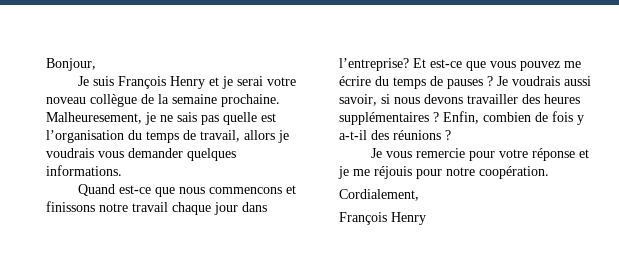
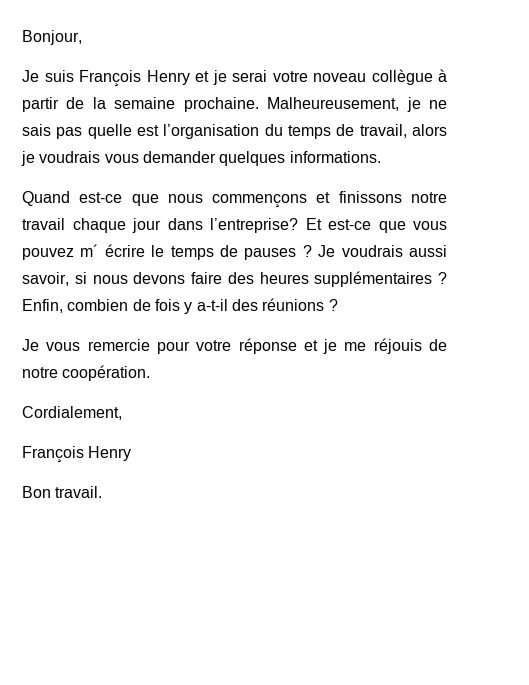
- Je suis François Henry et je serai votre noveau collègue de la semaine prochaine.
+ Je suis François Henry et je serai votre noveau collègue à partir de la semaine prochaine.
- Malheuresement, je ne sais pas quelle est l’organisation du temps de travail, allors je voudrais vous demander quelques informations.
+ Malheureusement, je ne sais pas quelle est l’organisation du temps de travail, alors je voudrais vous demander quelques informations.
- Quand est-ce que nous commencons et finissons notre travail chaque jour dans l’entreprise?
+ Quand est-ce que nous commençons et finissons notre travail chaque jour dans l’entreprise?
- Et est-ce que vous pouvez me écrire du temps de pauses ?
+ Et est-ce que vous pouvez m´ écrire le temps de pauses ?
- Je voudrais aussi savoir, si nous devons travailler des heures supplémentaires ?
+ Je voudrais aussi savoir, si nous devons faire des heures supplémentaires ?
- Je vous remercie pour votre réponse et je me réjouis pour notre coopération.
+ Je vous remercie pour votre réponse et je me réjouis de notre coopération.
+ Bon travail.

